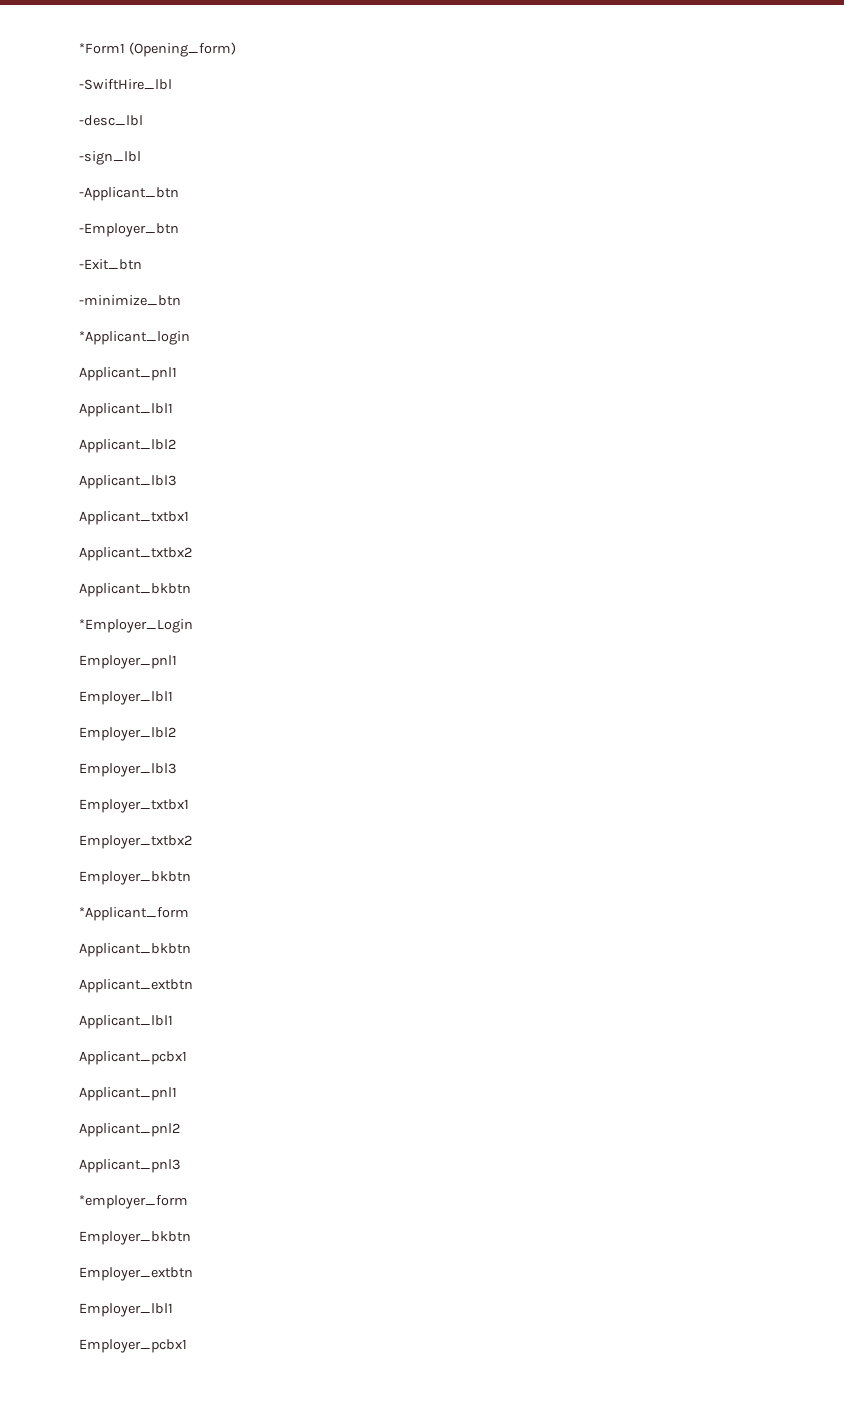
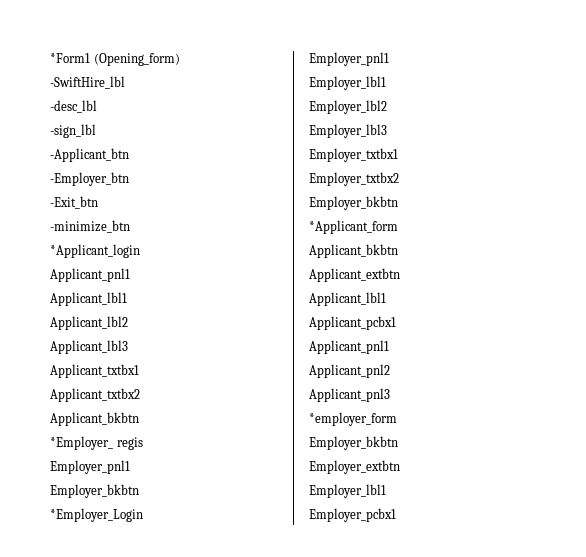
+ *Employer_ regis
+ Employer_pnl1
+ Employer_bkbtn

